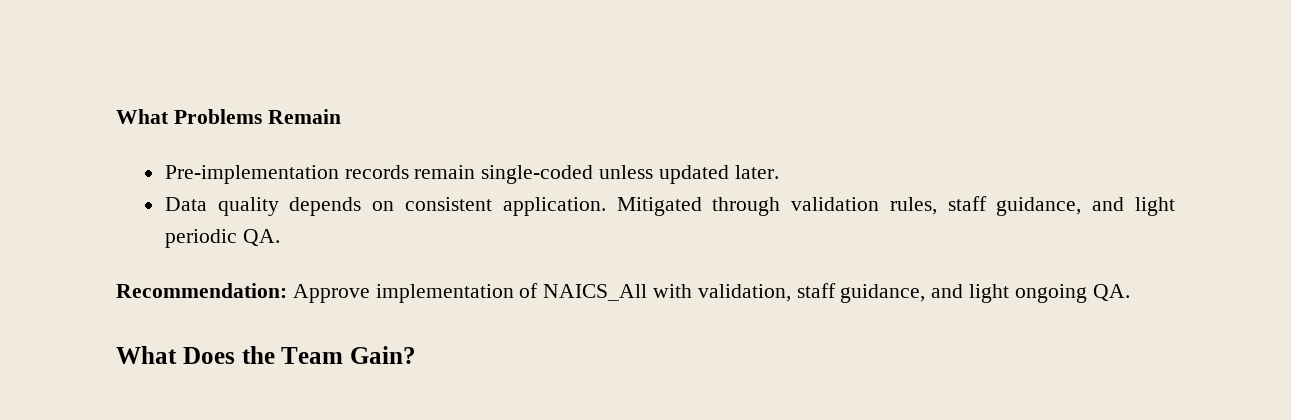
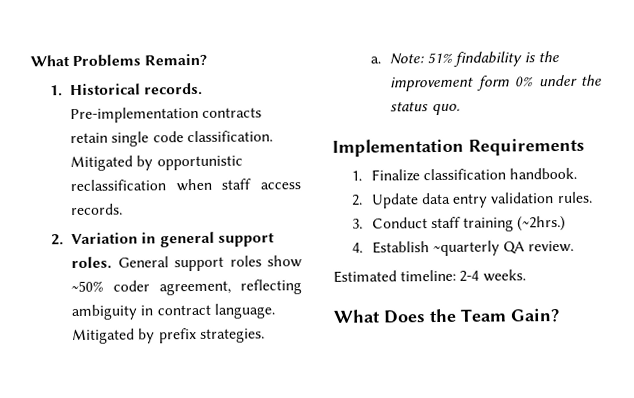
- What Problems Remain
- Pre-implementation records remain single-coded unless updated later.
- Data quality depends on consistent application. Mitigated through validation rules, staff guidance, and light periodic QA.
- Recommendation: Approve implementation of NAICS_All with validation, staff guidance, and light ongoing QA.
+ What Problems Remain?
+ 1. Historical records. Pre-implementation contracts retain single code classification. Mitigated by opportunistic reclassification when staff access records.
+ 2. Variation in general support roles. General support roles show ~50% coder agreement, reflecting ambiguity in contract language. Mitigated by prefix strategies.
+ a. Note: 51% findability is the improvement form 0% under the status quo.
+ Implementation Requirements
+ 1. Finalize classification handbook.
+ 2. Update data entry validation rules.
+ 3. Conduct staff training (~2hrs.)
+ 4. Establish ~quarterly QA review.
+ Estimated timeline: 2-4 weeks.

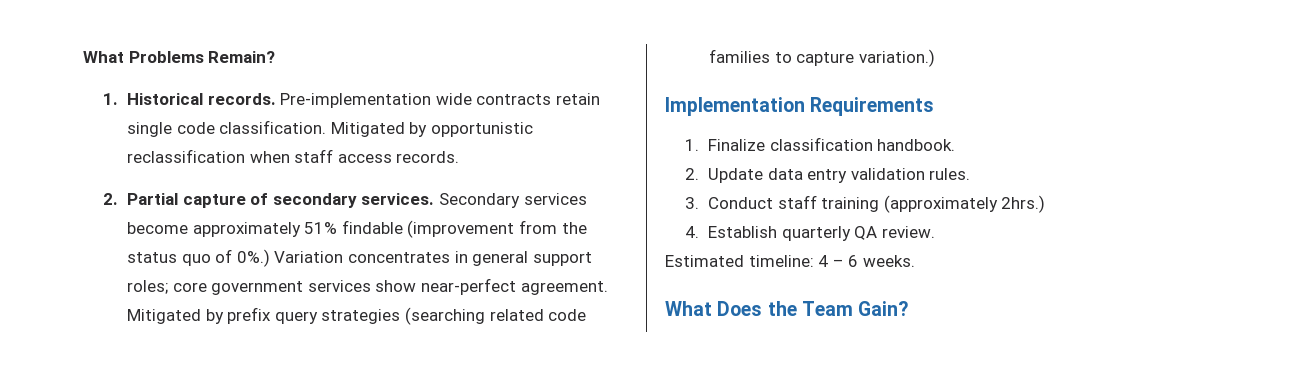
- Pre-implementation contracts retain single code classification.
+ Pre-implementation wide contracts retain single code classification.
- 2. Variation in general support roles. General support roles show ~50% coder agreement, reflecting ambiguity in contract language. Mitigated by prefix strategies.
- a. Note: 51% findability is the improvement form 0% under the status quo.
+ 2. Partial capture of secondary services. Secondary services become approximately 51% findable (improvement from the status quo of 0%.) Variation concentrates in general support roles; core government services show near-perfect agreement. Mitigated by prefix query strategies (searching related code families to capture variation.)
- 3. Conduct staff training (~2hrs.)
+ 3. Conduct staff training (approximately 2hrs.)
- 4. Establish ~quarterly QA review.
+ 4. Establish quarterly QA review.
- Estimated timeline: 2-4 weeks.
+ Estimated timeline: 4 – 6 weeks.

